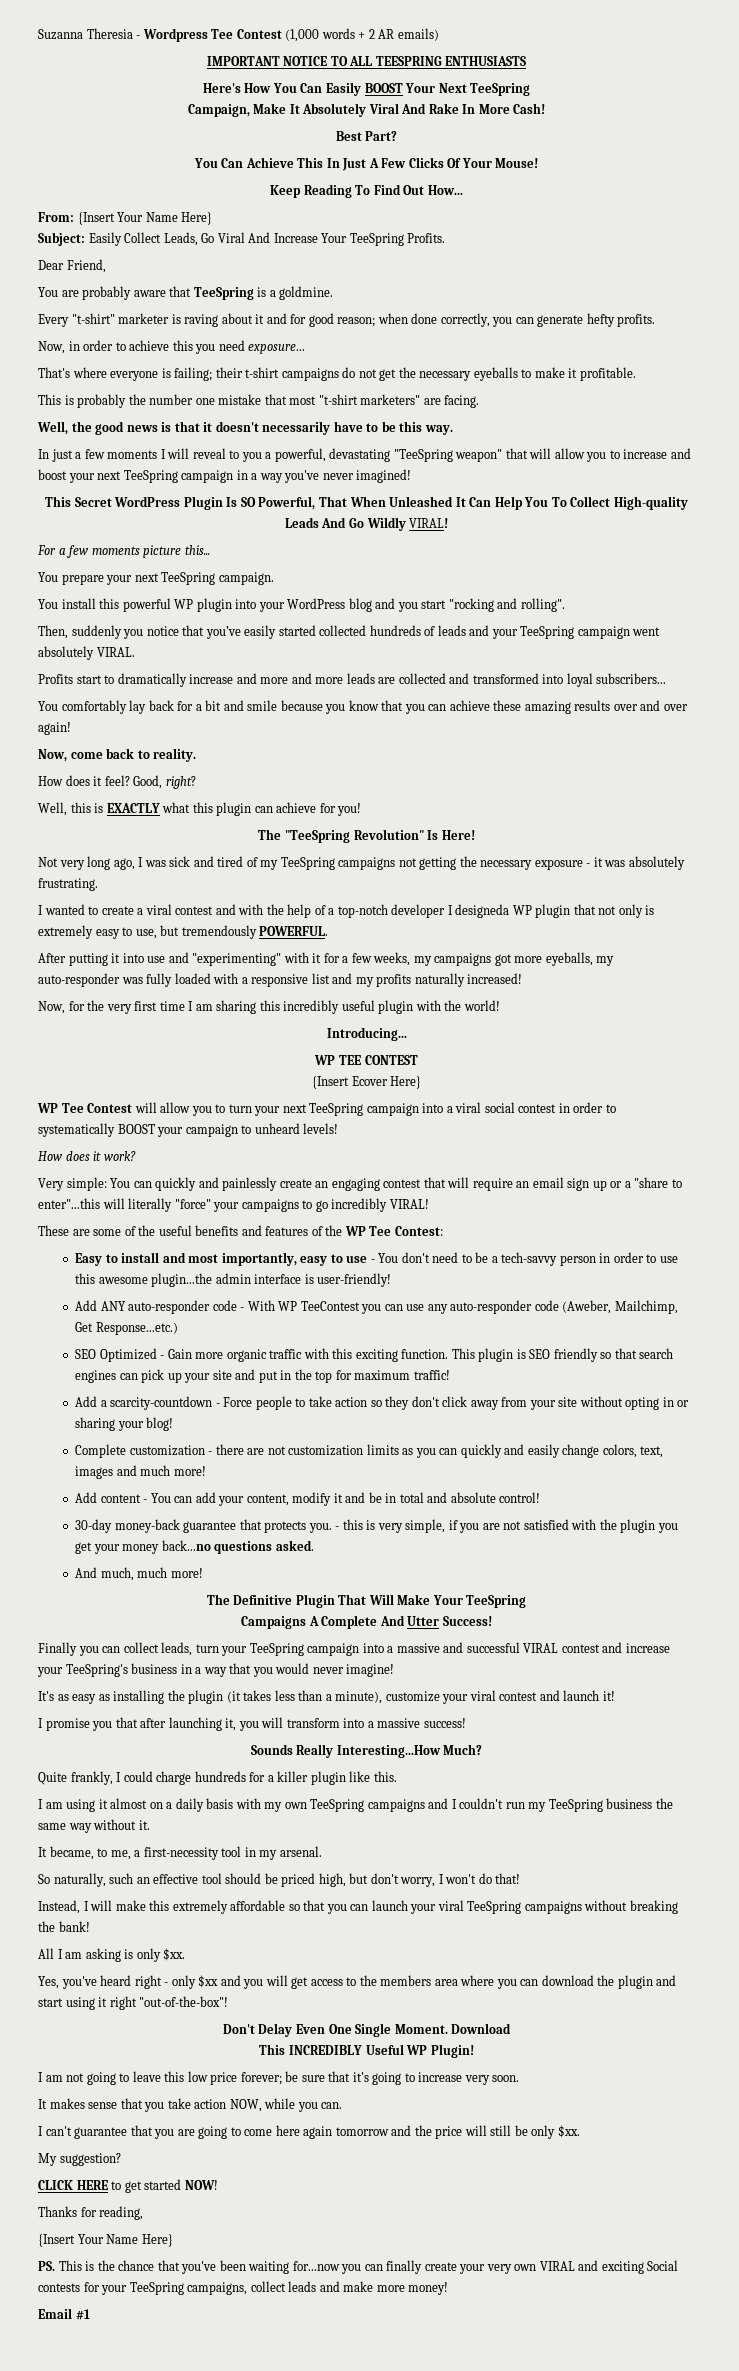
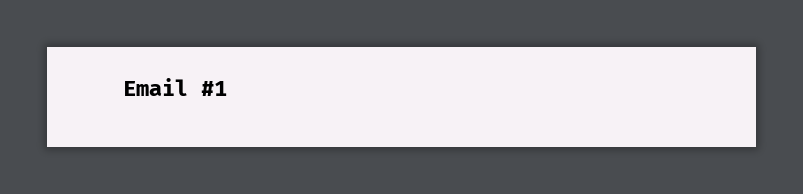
- Suzanna Theresia - Wordpress Tee Contest (1,000 words + 2 AR emails)
- IMPORTANT NOTICE TO ALL TEESPRING ENTHUSIASTS
- Here's How You Can Easily BOOST Your Next TeeSpring
- Campaign, Make It Absolutely Viral And Rake In More Cash!
- Best Part?
- You Can Achieve This In Just A Few Clicks Of Your Mouse!
- Keep Reading To Find Out How...
- From: {Insert Your Name Here}
- Subject: Easily Collect Leads, Go Viral And Increase Your TeeSpring Profits.
- Dear Friend,
- You are probably aware that TeeSpring is a goldmine.
- Every "t-shirt" marketer is raving about it and for good reason; when done correctly, you can generate hefty profits.
- Now, in order to achieve this you need exposure...
- That's where everyone is failing; their t-shirt campaigns do not get the necessary eyeballs to make it profitable.
- This is probably the number one mistake that most "t-shirt marketers" are facing.
- Well, the good news is that it doesn't necessarily have to be this way.
- In just a few moments I will reveal to you a powerful, devastating "TeeSpring weapon" that will allow you to increase and boost your next TeeSpring campaign in a way you've never imagined!
- This Secret WordPress Plugin Is SO Powerful, That When Unleashed It Can Help You To Collect High-quality Leads And Go Wildly VIRAL!
- For a few moments picture this...
- You prepare your next TeeSpring campaign.
- You install this powerful WP plugin into your WordPress blog and you start "rocking and rolling".
- Then, suddenly you notice that you’ve easily started collected hundreds of leads and your TeeSpring campaign went absolutely VIRAL.
- Profits start to dramatically increase and more and more leads are collected and transformed into loyal subscribers...
- You comfortably lay back for a bit and smile because you know that you can achieve these amazing results over and over again!
- Now, come back to reality.
- How does it feel? Good, right?
- Well, this is EXACTLY what this plugin can achieve for you!
- The "TeeSpring Revolution" Is Here!
- Not very long ago, I was sick and tired of my TeeSpring campaigns not getting the necessary exposure - it was absolutely frustrating.
- I wanted to create a viral contest and with the help of a top-notch developer I designeda WP plugin that not only is extremely easy to use, but tremendously POWERFUL.
- After putting it into use and "experimenting" with it for a few weeks, my campaigns got more eyeballs, my auto-responder was fully loaded with a responsive list and my profits naturally increased!
- Now, for the very first time I am sharing this incredibly useful plugin with the world!
- Introducing...
- WP TEE CONTEST
- {Insert Ecover Here}
- WP Tee Contest will allow you to turn your next TeeSpring campaign into a viral social contest in order to systematically BOOST your campaign to unheard levels!
- How does it work?
- Very simple: You can quickly and painlessly create an engaging contest that will require an email sign up or a "share to enter"...this will literally "force" your campaigns to go incredibly VIRAL!
- These are some of the useful benefits and features of the WP Tee Contest:
- Easy to install and most importantly, easy to use - You don't need to be a tech-savvy person in order to use this awesome plugin...the admin interface is user-friendly!
- Add ANY auto-responder code - With WP TeeContest you can use any auto-responder code (Aweber, Mailchimp, Get Response...etc.)
- SEO Optimized - Gain more organic traffic with this exciting function. This plugin is SEO friendly so that search engines can pick up your site and put in the top for maximum traffic!
- Add a scarcity-countdown - Force people to take action so they don't click away from your site without opting in or sharing your blog!
- Complete customization - there are not customization limits as you can quickly and easily change colors, text, images and much more!
- Add content - You can add your content, modify it and be in total and absolute control!
- 30-day money-back guarantee that protects you. - this is very simple, if you are not satisfied with the plugin you get your money back...no questions asked.
- And much, much more!
- The Definitive Plugin That Will Make Your TeeSpring
- Campaigns A Complete And Utter Success!
- Finally you can collect leads, turn your TeeSpring campaign into a massive and successful VIRAL contest and increase your TeeSpring's business in a way that you would never imagine!
- It's as easy as installing the plugin (it takes less than a minute), customize your viral contest and launch it!
- I promise you that after launching it, you will transform into a massive success!
- Sounds Really Interesting...How Much?
- Quite frankly, I could charge hundreds for a killer plugin like this.
- I am using it almost on a daily basis with my own TeeSpring campaigns and I couldn't run my TeeSpring business the same way without it.
- It became, to me, a first-necessity tool in my arsenal.
- So naturally, such an effective tool should be priced high, but don't worry, I won't do that!
- Instead, I will make this extremely affordable so that you can launch your viral TeeSpring campaigns without breaking the bank!
- All I am asking is only $xx.
- Yes, you've heard right - only $xx and you will get access to the members area where you can download the plugin and start using it right "out-of-the-box"!
- Don't Delay Even One Single Moment. Download
- This INCREDIBLY Useful WP Plugin!
- I am not going to leave this low price forever; be sure that it's going to increase very soon.
- It makes sense that you take action NOW, while you can.
- I can't guarantee that you are going to come here again tomorrow and the price will still be only $xx.
- My suggestion?
- CLICK HERE to get started NOW!
- Thanks for reading,
- {Insert Your Name Here}
- PS. This is the chance that you've been waiting for...now you can finally create your very own VIRAL and exciting Social contests for your TeeSpring campaigns, collect leads and make more money!

